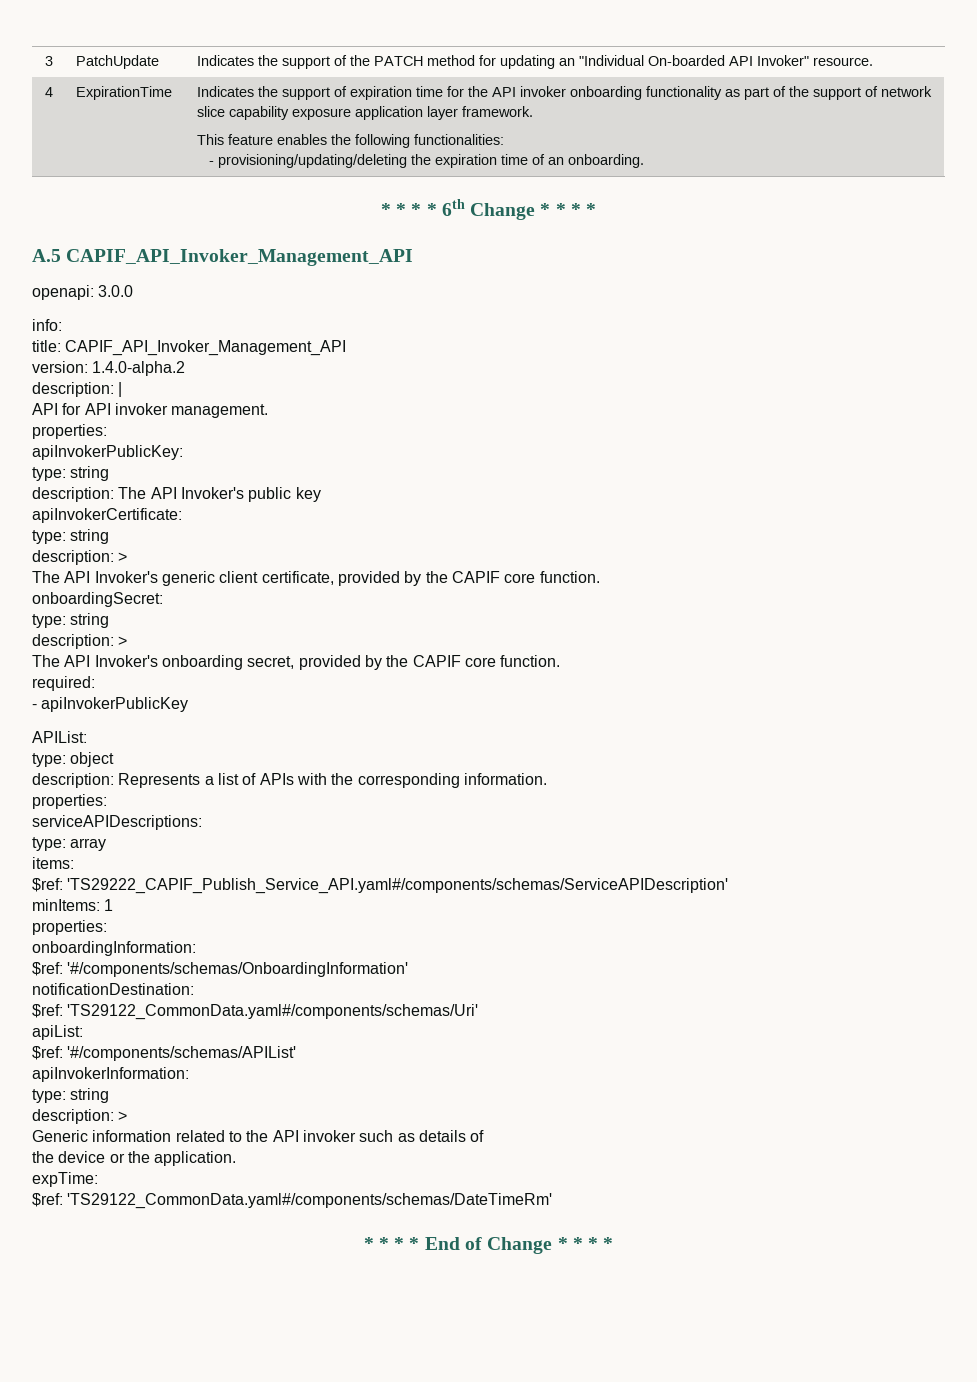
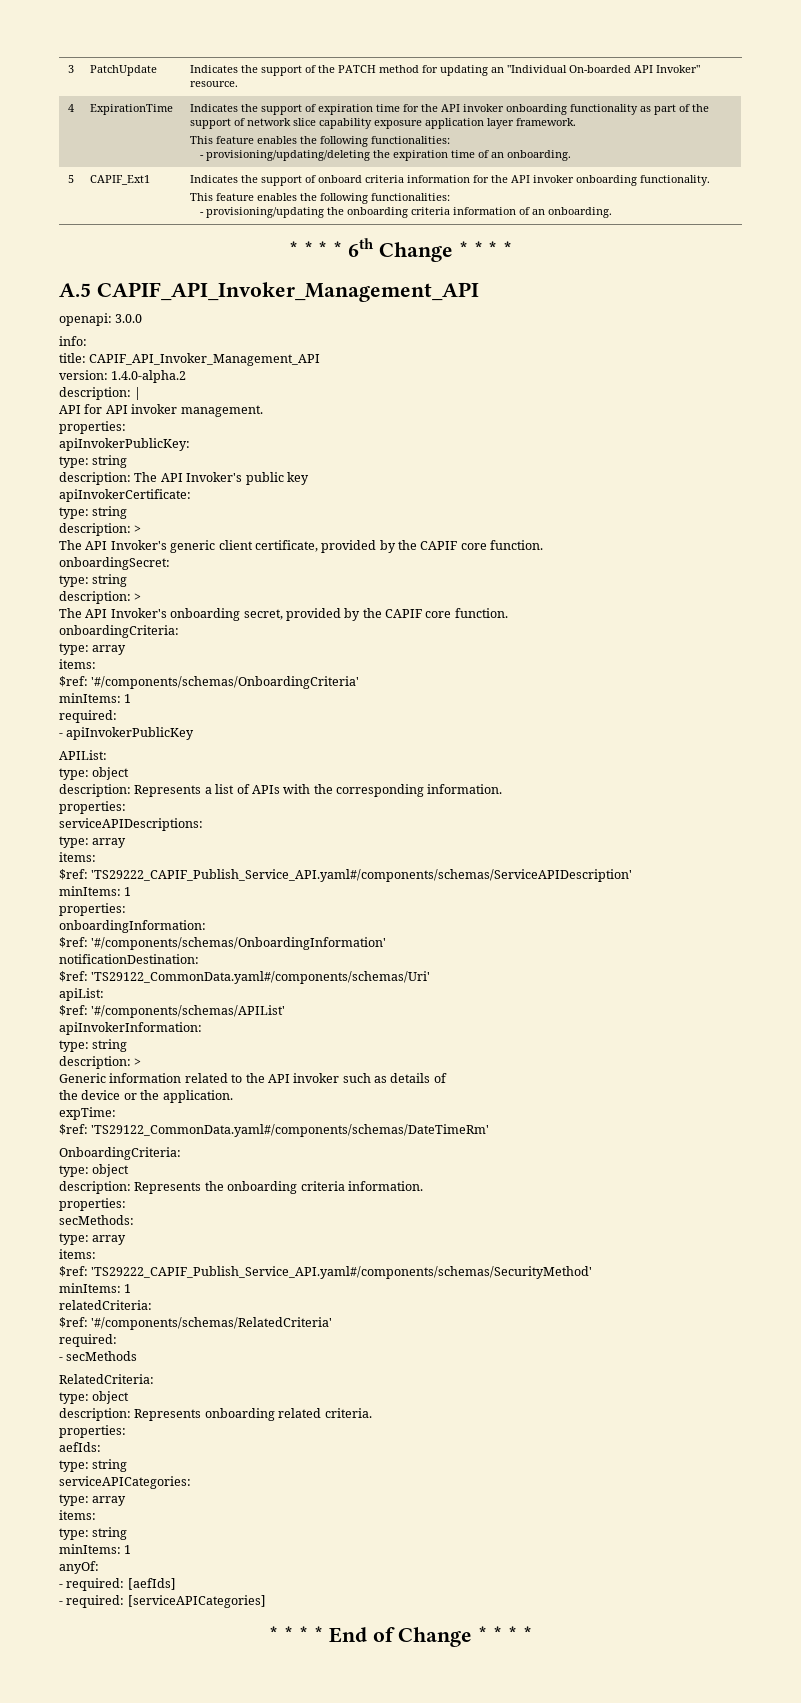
+ 5 | CAPIF_Ext1 | Indicates the support of onboard criteria information for the API invoker onboarding functionality.
+ This feature enables the following functionalities:
+ - provisioning/updating the onboarding criteria information of an onboarding.
+ onboardingCriteria:
+ type: array
+ items:
+ $ref: '#/components/schemas/OnboardingCriteria'
+ minItems: 1
+ OnboardingCriteria:
+ type: object
+ description: Represents the onboarding criteria information.
+ properties:
+ secMethods:
+ type: array
+ items:
+ $ref: 'TS29222_CAPIF_Publish_Service_API.yaml#/components/schemas/SecurityMethod'
+ minItems: 1
+ relatedCriteria:
+ $ref: '#/components/schemas/RelatedCriteria'
+ required:
+ - secMethods
+ RelatedCriteria:
+ type: object
+ description: Represents onboarding related criteria.
+ properties:
+ aefIds:
+ type: string
+ serviceAPICategories:
+ type: array
+ items:
+ type: string
+ minItems: 1
+ anyOf:
+ - required: [aefIds]
+ - required: [serviceAPICategories]

